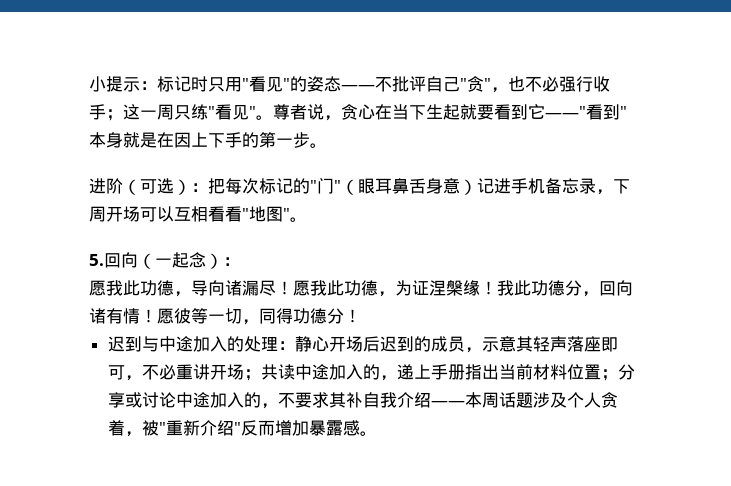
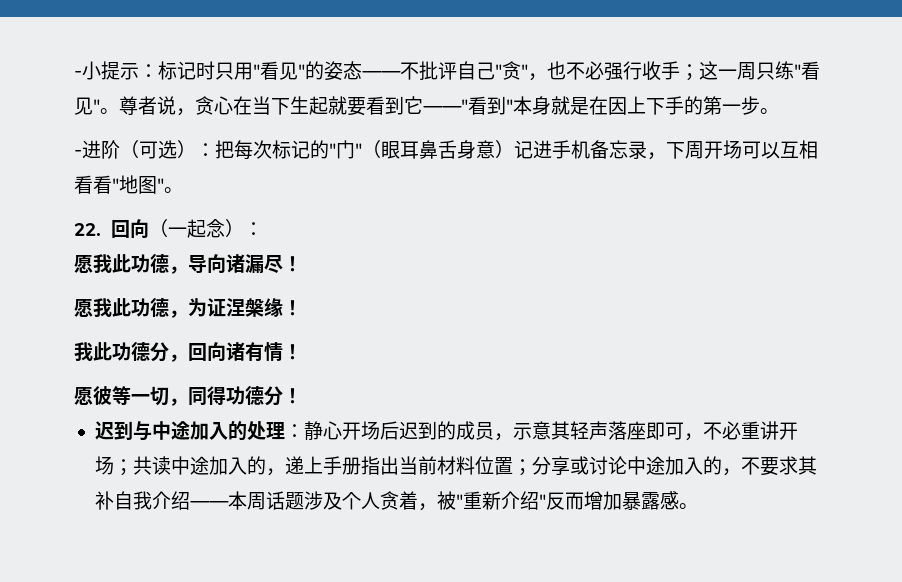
- 小提示：标记时只用"看见"的姿态——不批评自己"贪"，也不必强行收手；这一周只练"看见"。
+ -小提示：标记时只用"看见"的姿态——不批评自己"贪"，也不必强行收手；这一周只练"看见"。
- 进阶（可选）：把每次标记的"门"（眼耳鼻舌身意）记进手机备忘录，下周开场可以互相看看"地图"。
+ -进阶（可选）：把每次标记的"门"（眼耳鼻舌身意）记进手机备忘录，下周开场可以互相看看"地图"。
- 5.回向（一起念）：
+ 22.回向（一起念）：
- 愿我此功德，导向诸漏尽！愿我此功德，为证涅槃缘！我此功德分，回向诸有情！愿彼等一切，同得功德分！
+ 愿我此功德，导向诸漏尽！
+ 愿我此功德，为证涅槃缘！
+ 我此功德分，回向诸有情！
+ 愿彼等一切，同得功德分！

